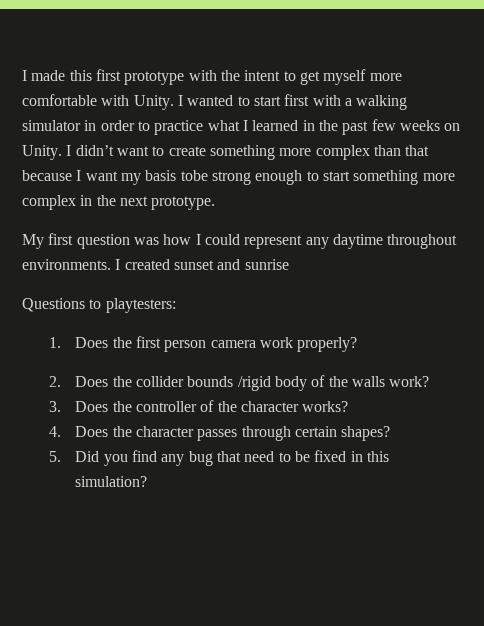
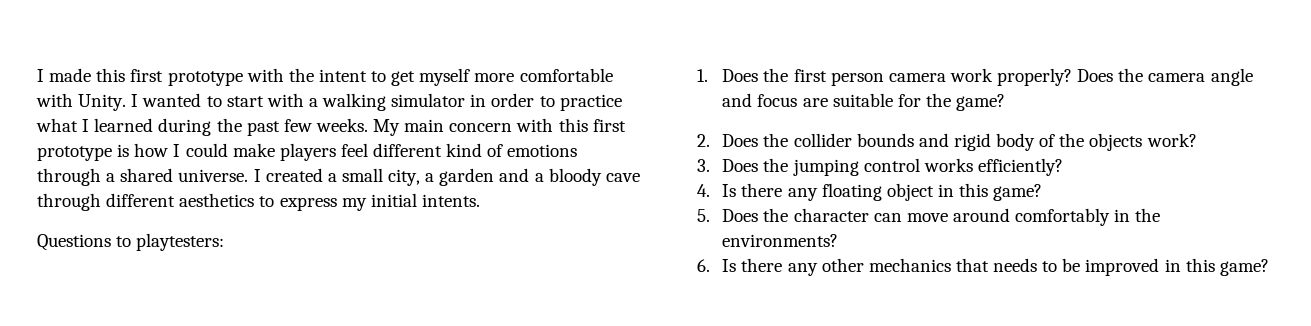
- I wanted to start first with a walking simulator in order to practice what I learned in the past few weeks on Unity. I didn’t want to create something more complex than that because I want my basis tobe strong enough to start something more complex in the next prototype.
- My first question was how I could represent any daytime throughout environments. I created sunset and sunrise
+ I wanted to start with a walking simulator in order to practice what I learned during the past few weeks. My main concern with this first prototype is how I could make players feel different kind of emotions through a shared universe. I created a small city, a garden and a bloody cave through different aesthetics to express my initial intents.
+ Does the camera angle and focus are suitable for the game?
- 2. Does the collider bounds /rigid body of the walls work?
+ 2. Does the collider bounds and rigid body of the objects work?
- 3. Does the controller of the character works?
- 4. Does the character passes through certain shapes?
- 5. Did you find any bug that need to be fixed in this simulation?
+ 3. Does the jumping control works efficiently?
+ 4. Is there any floating object in this game?
+ 5. Does the character can move around comfortably in the environments?
+ 6. Is there any other mechanics that needs to be improved in this game?

